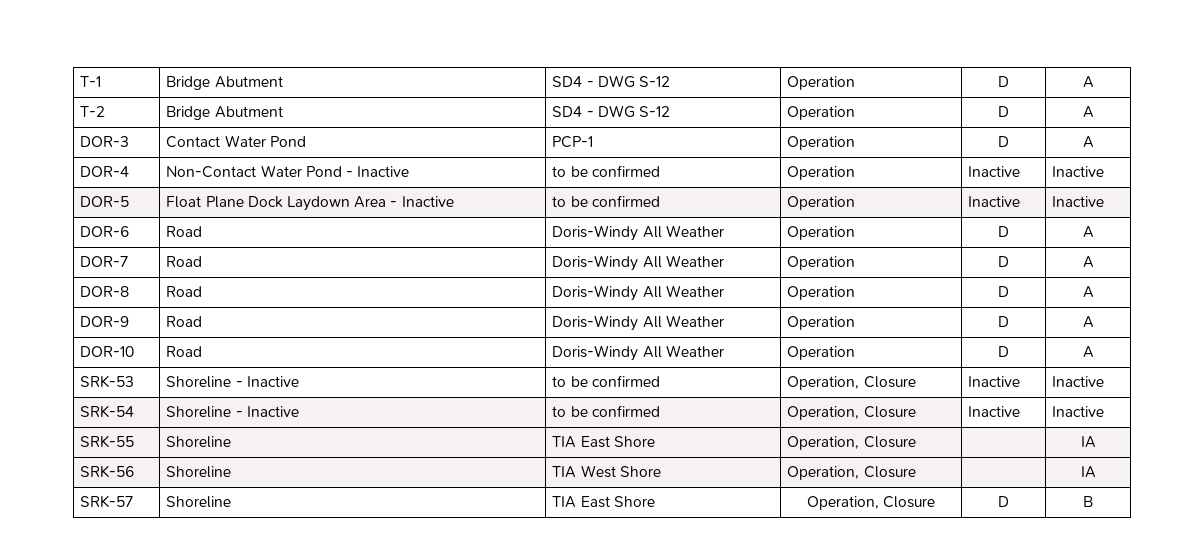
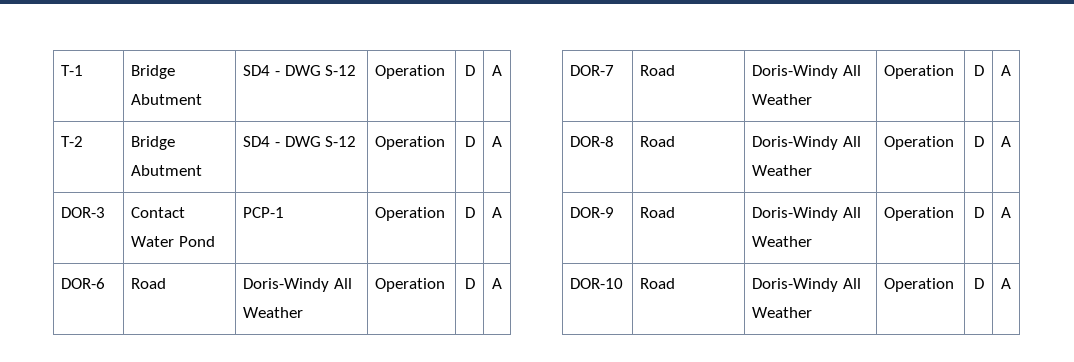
- DOR-4 | Non-Contact Water Pond - Inactive | to be confirmed | Operation | Inactive | Inactive
- DOR-5 | Float Plane Dock Laydown Area - Inactive | to be confirmed | Operation | Inactive | Inactive
- SRK-53 | Shoreline - Inactive | to be confirmed | Operation, Closure | Inactive | Inactive
- SRK-54 | Shoreline - Inactive | to be confirmed | Operation, Closure | Inactive | Inactive
- SRK-55 | Shoreline | TIA East Shore | Operation, Closure | | IA
- SRK-56 | Shoreline | TIA West Shore | Operation, Closure | | IA
- SRK-57 | Shoreline | TIA East Shore | Operation, Closure | D | B

